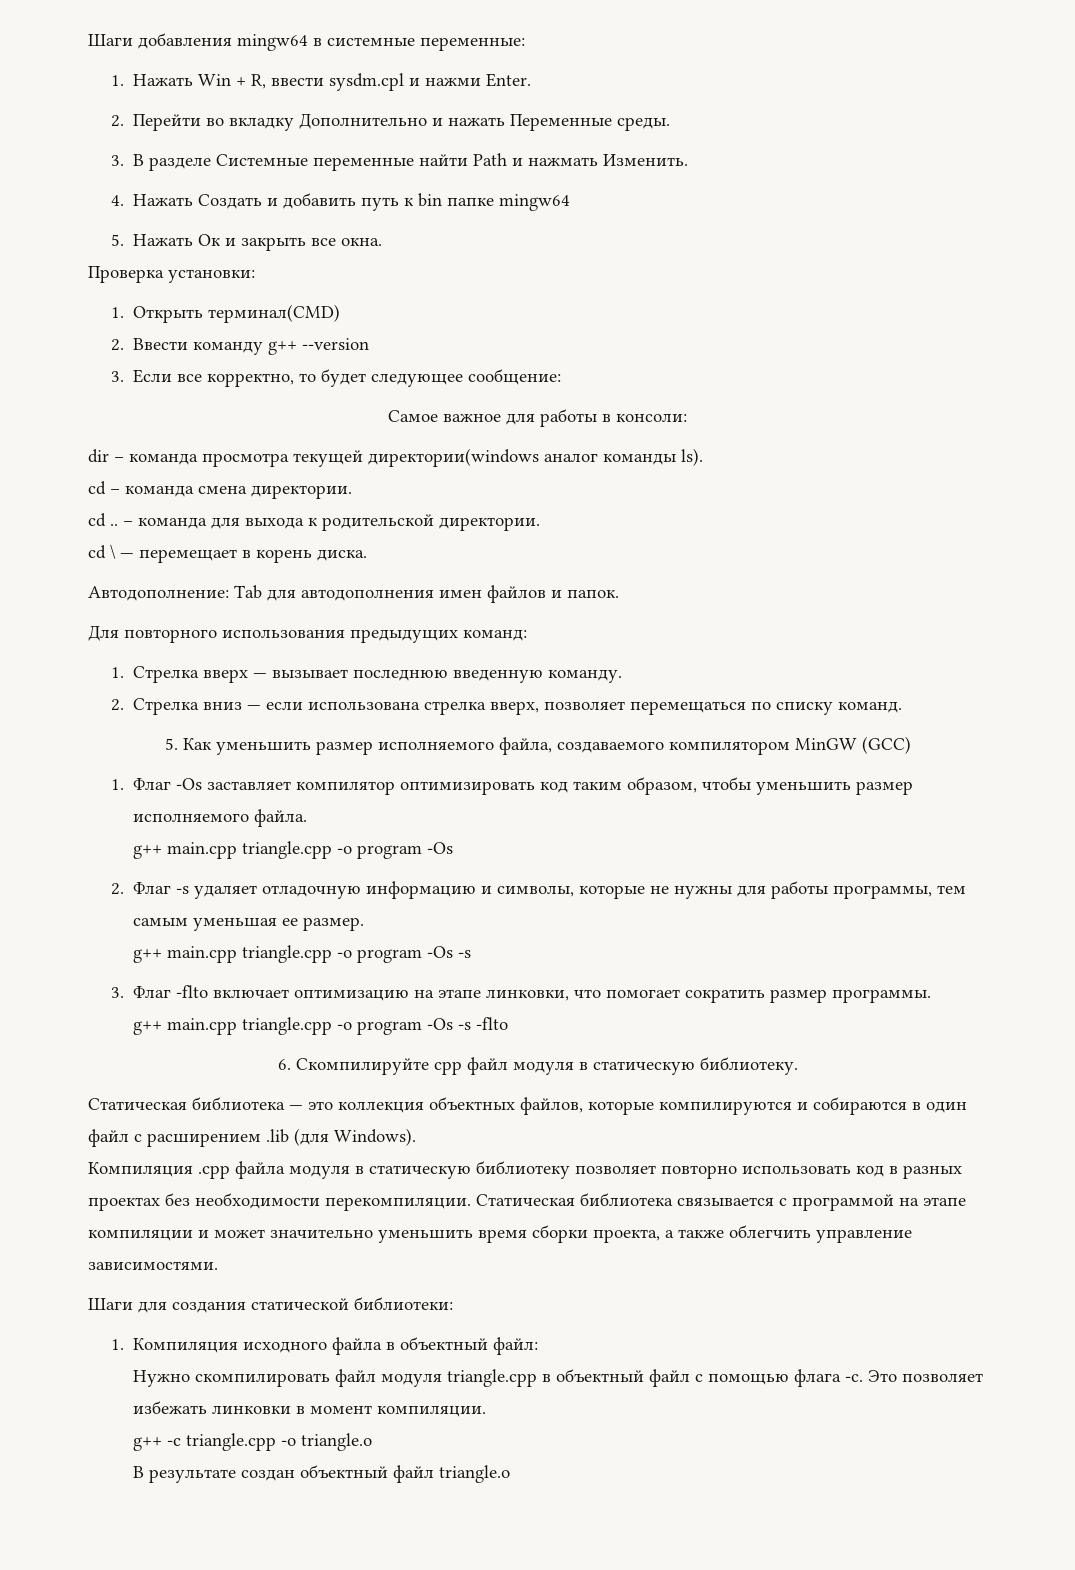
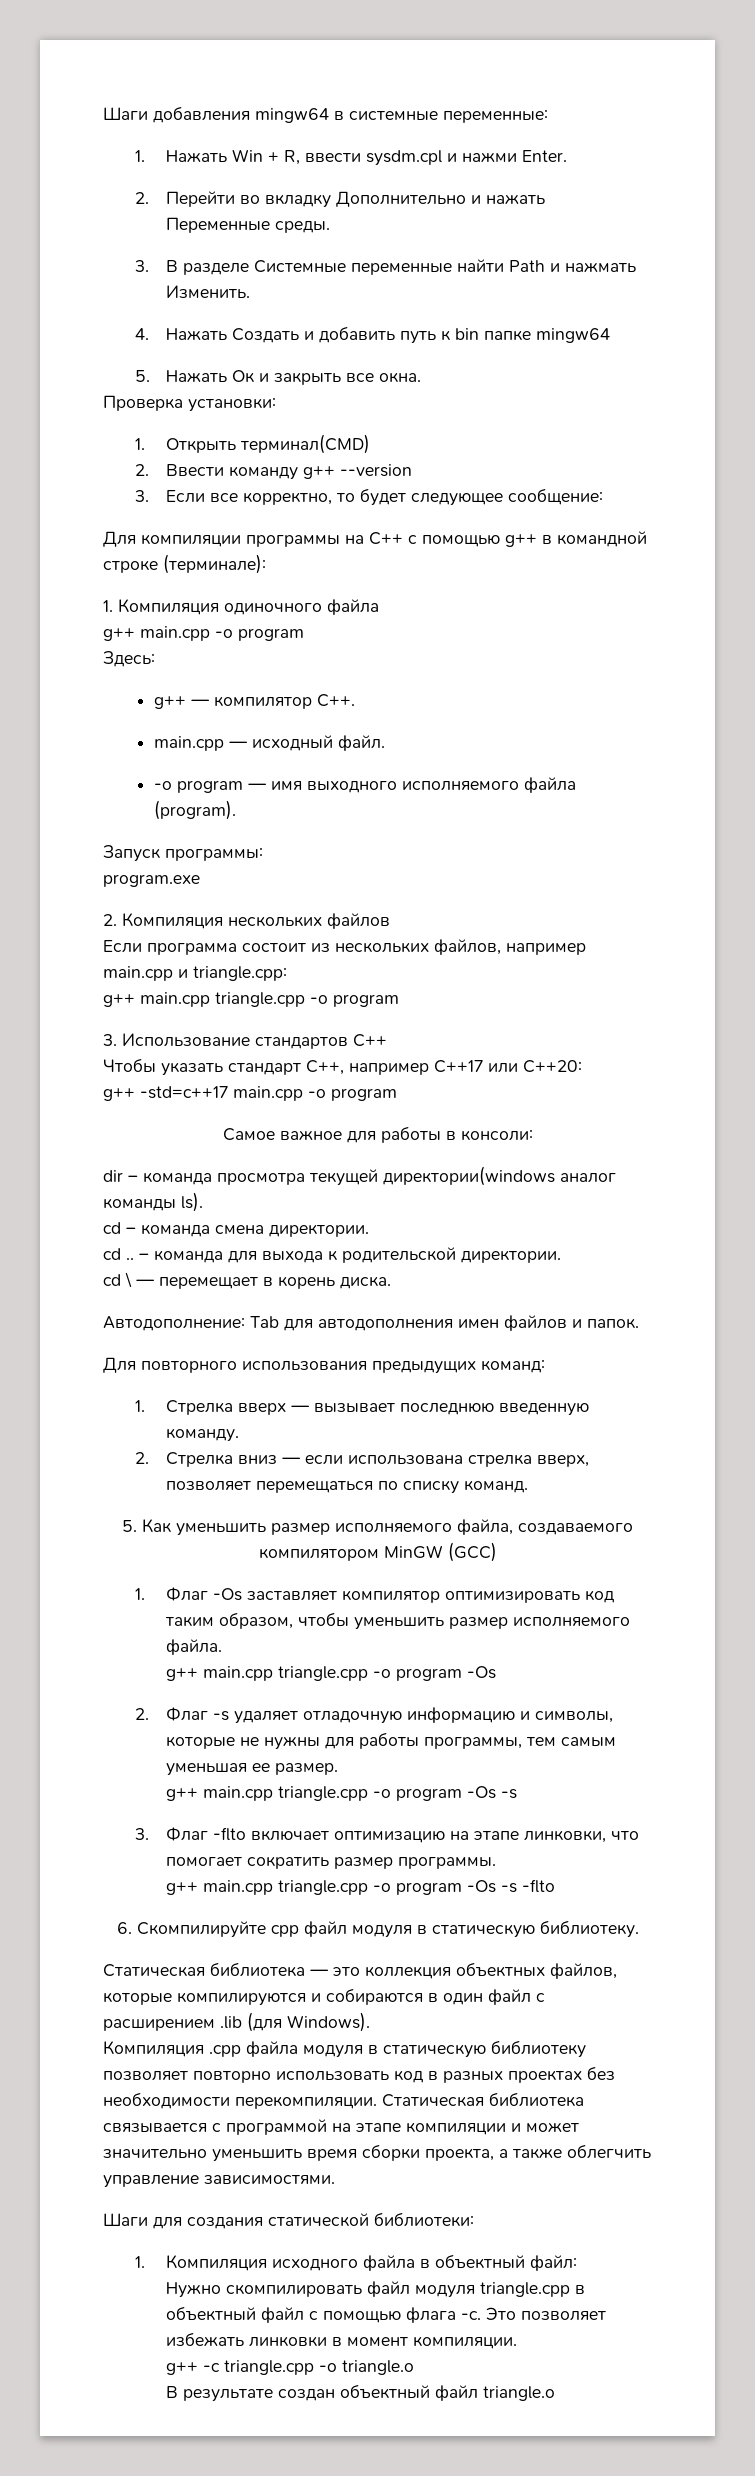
+ Для компиляции программы на C++ с помощью g++ в командной строке (терминале):
+ 1. Компиляция одиночного файла
+ g++ main.cpp -o program
+ Здесь:
+ g++ — компилятор C++.
+ main.cpp — исходный файл.
+ -o program — имя выходного исполняемого файла (program).
+ Запуск программы:
+ program.exe
+ 2. Компиляция нескольких файлов
+ Если программа состоит из нескольких файлов, например main.cpp и triangle.cpp:
+ g++ main.cpp triangle.cpp -o program
+ 3. Использование стандартов C++
+ Чтобы указать стандарт C++, например C++17 или C++20:
+ g++ -std=c++17 main.cpp -o program

